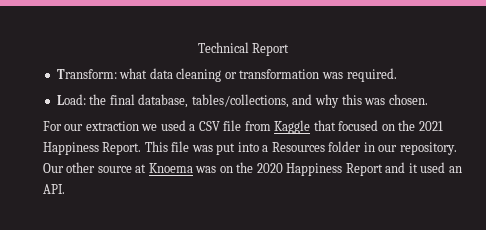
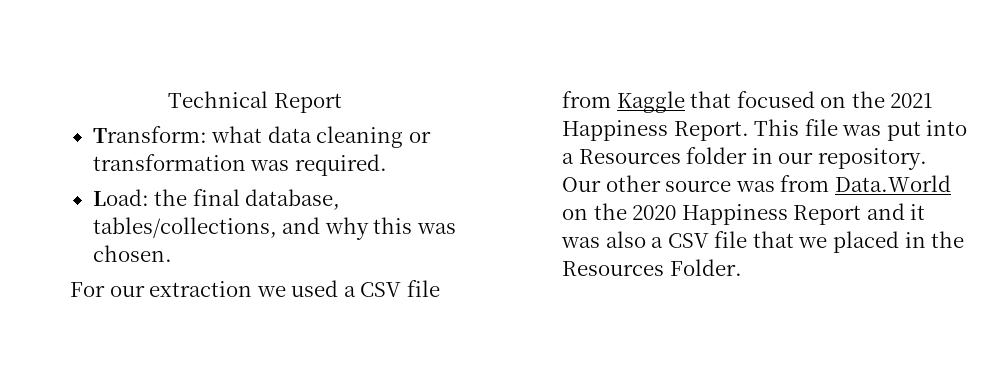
- Our other source at Knoema was on the 2020 Happiness Report and it used an API.
+ Our other source was from Data.World on the 2020 Happiness Report and it was also a CSV file that we placed in the Resources Folder.

